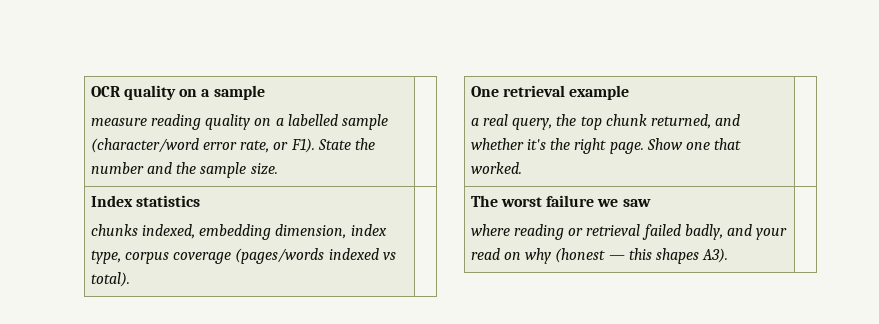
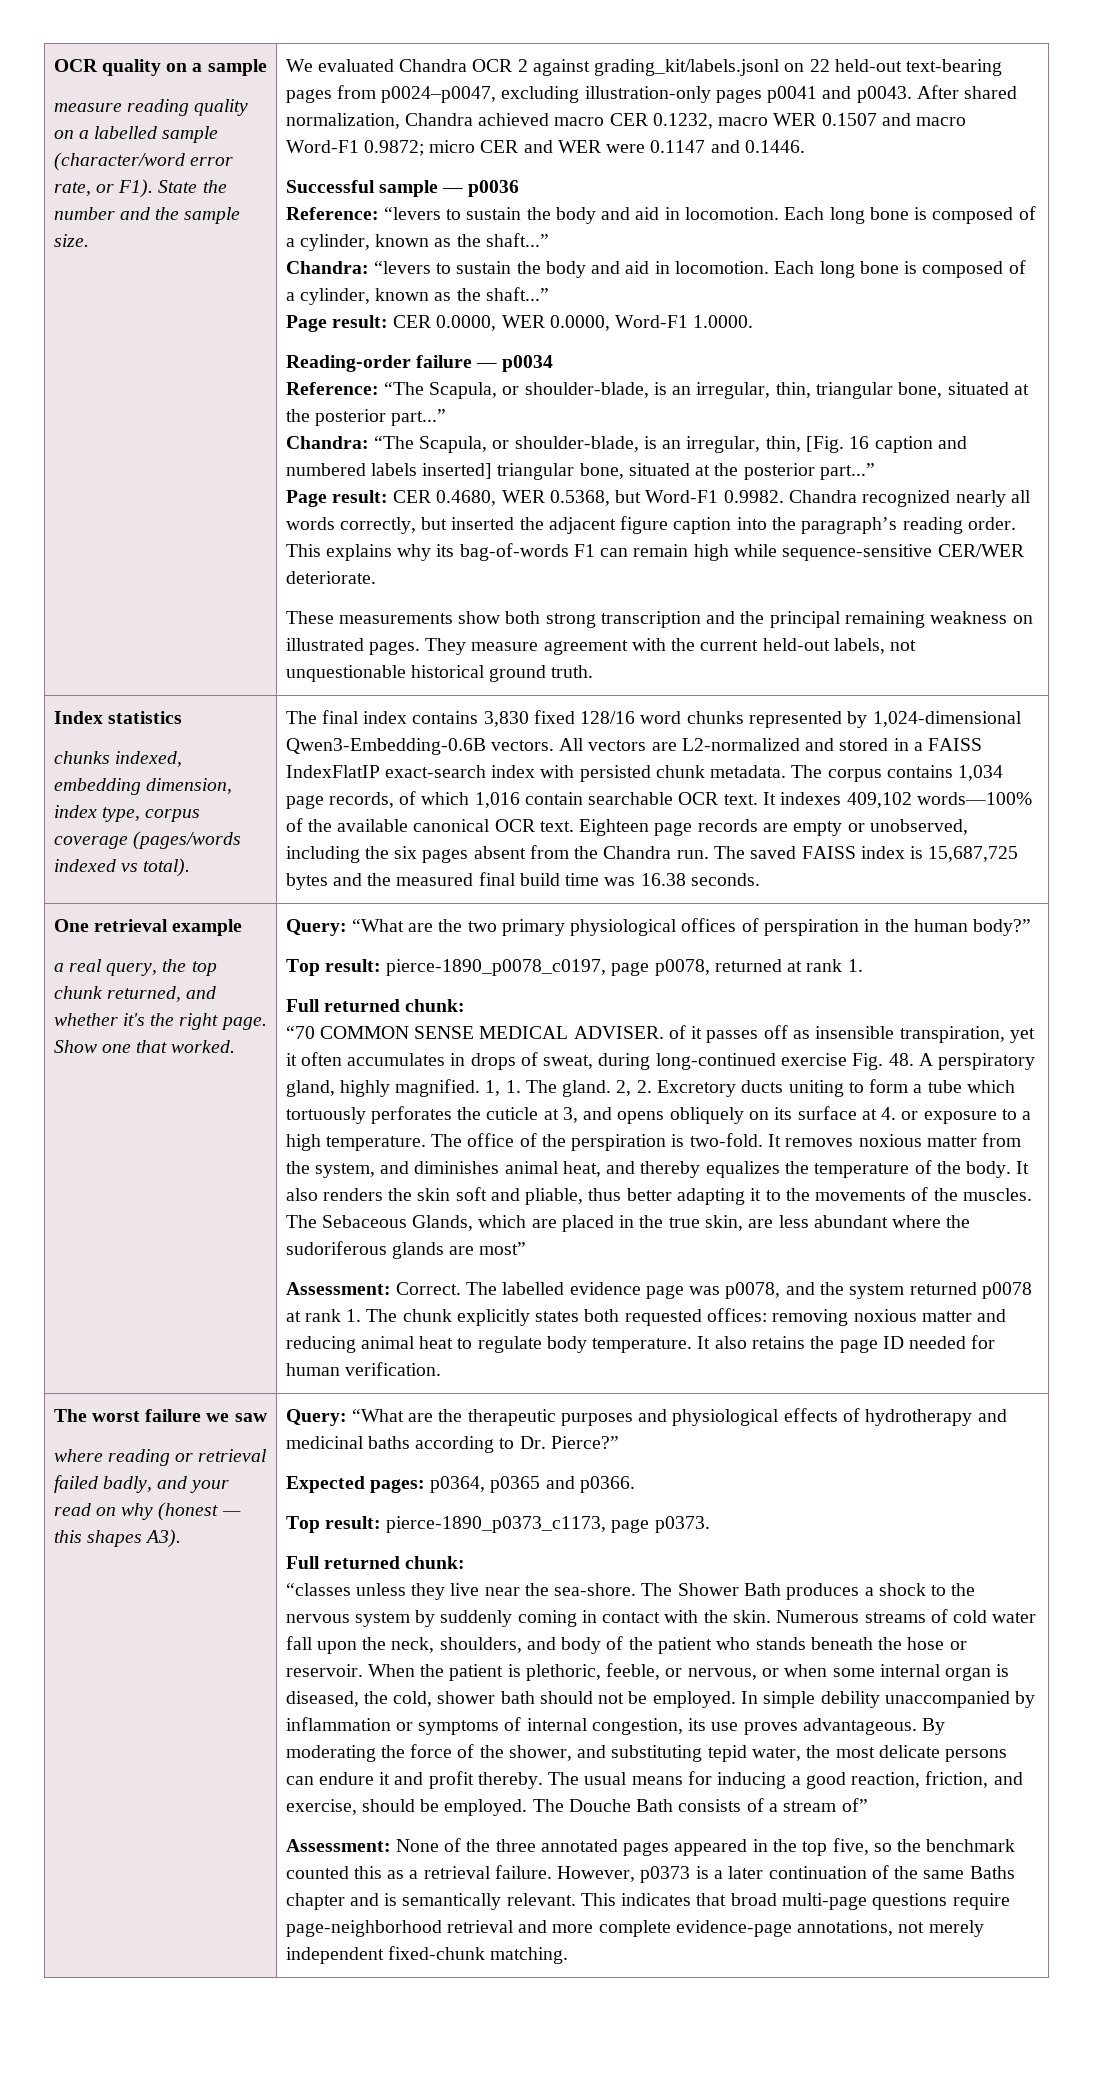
+ We evaluated Chandra OCR 2 against grading_kit/labels.jsonl on 22 held-out text-bearing pages from p0024–p0047, excluding illustration-only pages p0041 and p0043. After shared normalization, Chandra achieved macro CER 0.1232, macro WER 0.1507 and macro Word-F1 0.9872; micro CER and WER were 0.1147 and 0.1446.
+ Successful sample — p0036
+ Reference: “levers to sustain the body and aid in locomotion. Each long bone is composed of a cylinder, known as the shaft...”
+ Chandra: “levers to sustain the body and aid in locomotion. Each long bone is composed of a cylinder, known as the shaft...”
+ Page result: CER 0.0000, WER 0.0000, Word-F1 1.0000.
+ Reading-order failure — p0034
+ Reference: “The Scapula, or shoulder-blade, is an irregular, thin, triangular bone, situated at the posterior part...”
+ Chandra: “The Scapula, or shoulder-blade, is an irregular, thin, [Fig. 16 caption and numbered labels inserted] triangular bone, situated at the posterior part...”
+ Page result: CER 0.4680, WER 0.5368, but Word-F1 0.9982. Chandra recognized nearly all words correctly, but inserted the adjacent figure caption into the paragraph’s reading order. This explains why its bag-of-words F1 can remain high while sequence-sensitive CER/WER deteriorate.
+ These measurements show both strong transcription and the principal remaining weakness on illustrated pages. They measure agreement with the current held-out labels, not unquestionable historical ground truth.
+ The final index contains 3,830 fixed 128/16 word chunks represented by 1,024-dimensional Qwen3-Embedding-0.6B vectors. All vectors are L2-normalized and stored in a FAISS IndexFlatIP exact-search index with persisted chunk metadata. The corpus contains 1,034 page records, of which 1,016 contain searchable OCR text. It indexes 409,102 words—100% of the available canonical OCR text. Eighteen page records are empty or unobserved, including the six pages absent from the Chandra run. The saved FAISS index is 15,687,725 bytes and the measured final build time was 16.38 seconds.
+ Query: “What are the two primary physiological offices of perspiration in the human body?”
+ Top result: pierce-1890_p0078_c0197, page p0078, returned at rank 1.
+ Full returned chunk:
+ “70 COMMON SENSE MEDICAL ADVISER. of it passes off as insensible transpiration, yet it often accumulates in drops of sweat, during long-continued exercise Fig. 48. A perspiratory gland, highly magnified. 1, 1. The gland. 2, 2. Excretory ducts uniting to form a tube which tortuously perforates the cuticle at 3, and opens obliquely on its surface at 4. or exposure to a high temperature. The office of the perspiration is two-fold. It removes noxious matter from the system, and diminishes animal heat, and thereby equalizes the temperature of the body. It also renders the skin soft and pliable, thus better adapting it to the movements of the muscles. The Sebaceous Glands, which are placed in the true skin, are less abundant where the sudoriferous glands are most”
+ Assessment: Correct. The labelled evidence page was p0078, and the system returned p0078 at rank 1. The chunk explicitly states both requested offices: removing noxious matter and reducing animal heat to regulate body temperature. It also retains the page ID needed for human verification.
+ Query: “What are the therapeutic purposes and physiological effects of hydrotherapy and medicinal baths according to Dr. Pierce?”
+ Expected pages: p0364, p0365 and p0366.
+ Top result: pierce-1890_p0373_c1173, page p0373.
+ Full returned chunk:
+ “classes unless they live near the sea-shore. The Shower Bath produces a shock to the nervous system by suddenly coming in contact with the skin. Numerous streams of cold water fall upon the neck, shoulders, and body of the patient who stands beneath the hose or reservoir. When the patient is plethoric, feeble, or nervous, or when some internal organ is diseased, the cold, shower bath should not be employed. In simple debility unaccompanied by inflammation or symptoms of internal congestion, its use proves advantageous. By moderating the force of the shower, and substituting tepid water, the most delicate persons can endure it and profit thereby. The usual means for inducing a good reaction, friction, and exercise, should be employed. The Douche Bath consists of a stream of”
+ Assessment: None of the three annotated pages appeared in the top five, so the benchmark counted this as a retrieval failure. However, p0373 is a later continuation of the same Baths chapter and is semantically relevant. This indicates that broad multi-page questions require page-neighborhood retrieval and more complete evidence-page annotations, not merely independent fixed-chunk matching.

